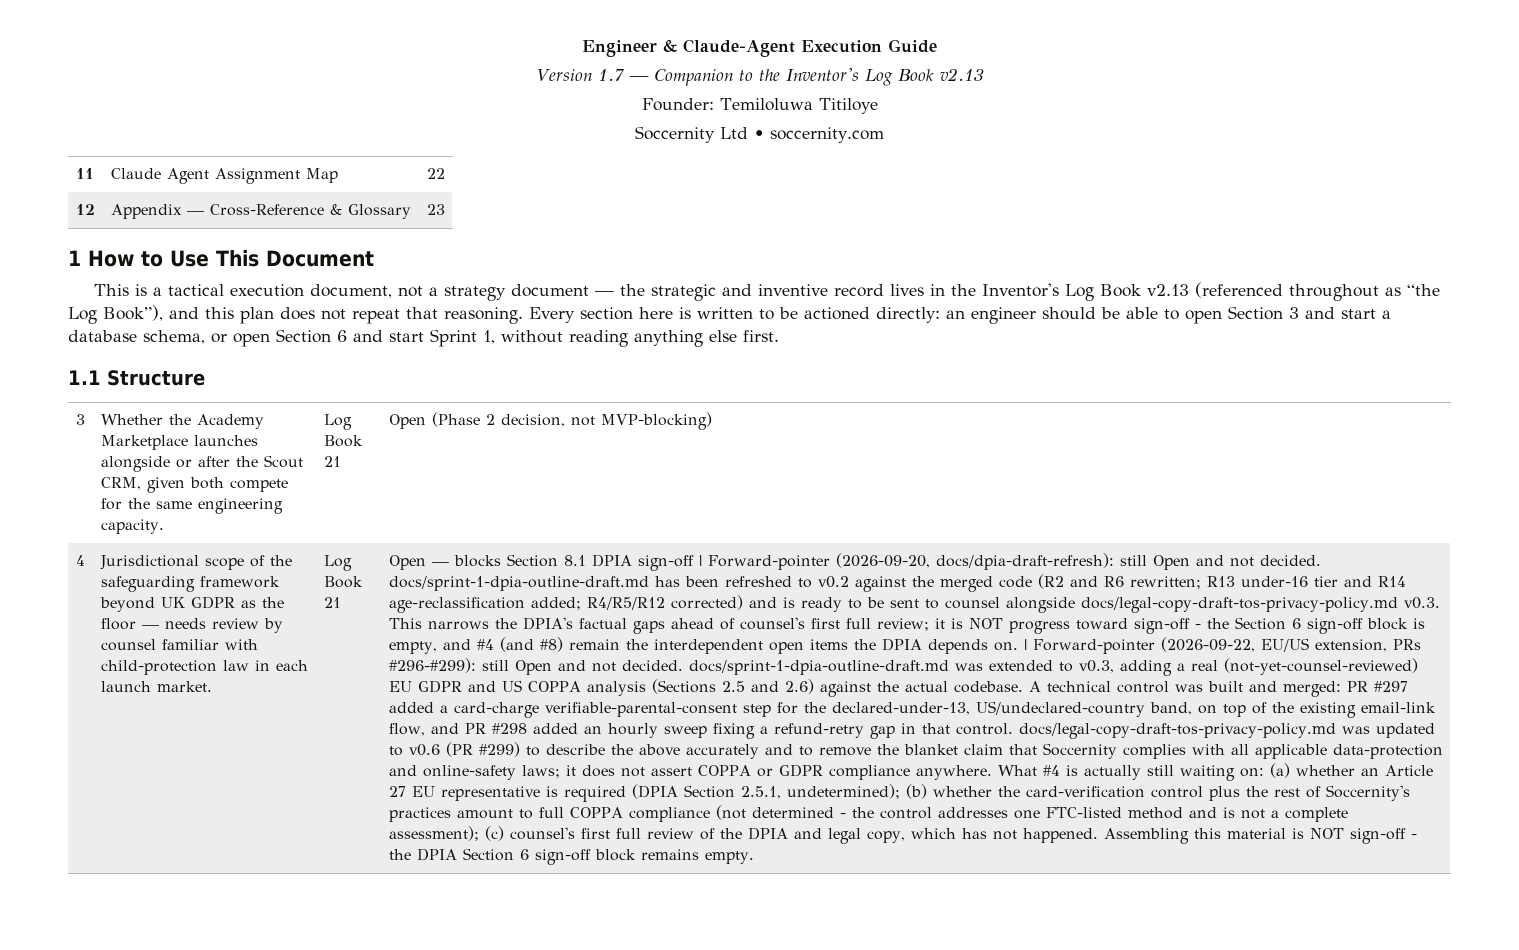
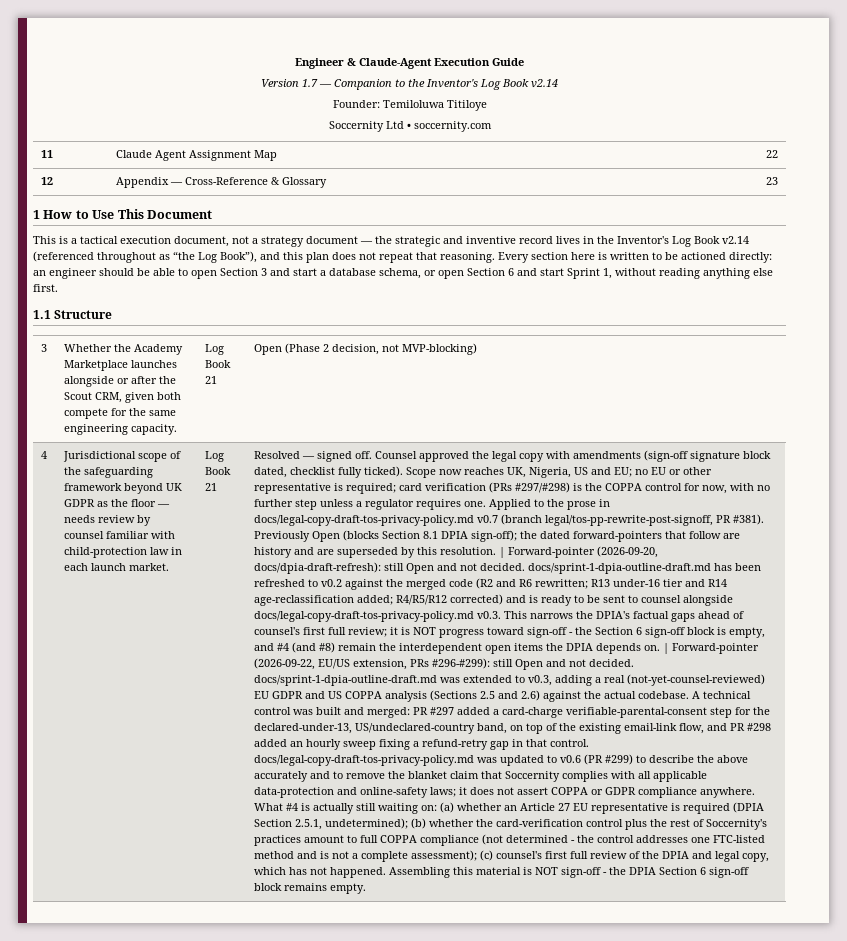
- Version 1.7 — Companion to the Inventor's Log Book v2.13
+ Version 1.7 — Companion to the Inventor's Log Book v2.14
- This is a tactical execution document, not a strategy document — the strategic and inventive record lives in the Inventor's Log Book v2.13 (referenced throughout as “the Log Book”), and this plan does not repeat that reasoning.
+ This is a tactical execution document, not a strategy document — the strategic and inventive record lives in the Inventor's Log Book v2.14 (referenced throughout as “the Log Book”), and this plan does not repeat that reasoning.
- Open — blocks Section 8.1 DPIA sign-off | Forward-pointer (2026-09-20, docs/dpia-draft-refresh):
+ Resolved — signed off. Counsel approved the legal copy with amendments (sign-off signature block dated, checklist fully ticked). Scope now reaches UK, Nigeria, US and EU; no EU or other representative is required; card verification (PRs #297/#298) is the COPPA control for now, with no further step unless a regulator requires one. Applied to the prose in docs/legal-copy-draft-tos-privacy-policy.md v0.7 (branch legal/tos-pp-rewrite-post-signoff, PR #381). Previously Open (blocks Section 8.1 DPIA sign-off); the dated forward-pointers that follow are history and are superseded by this resolution. | Forward-pointer (2026-09-20, docs/dpia-draft-refresh):

